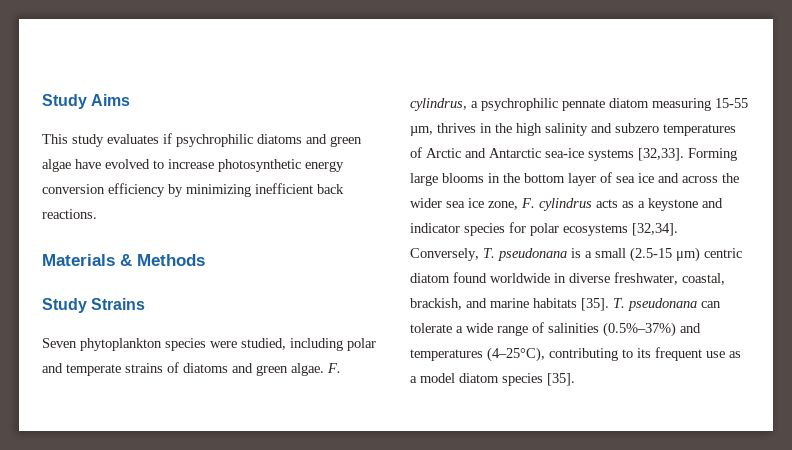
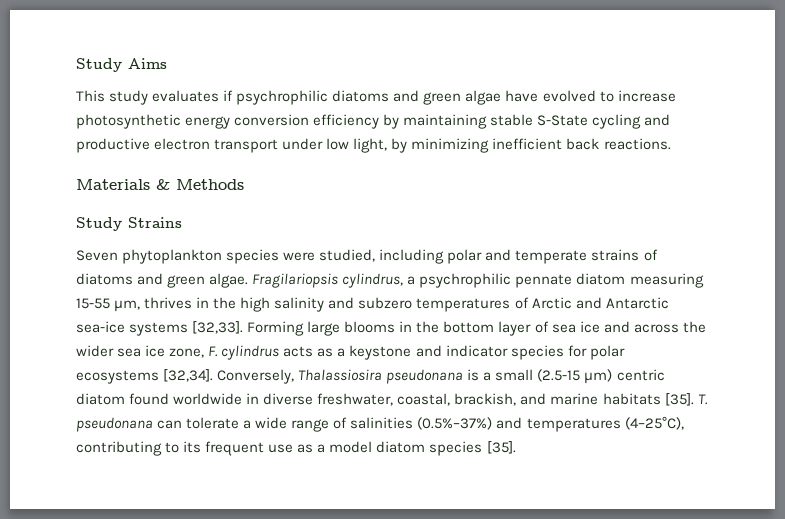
- This study evaluates if psychrophilic diatoms and green algae have evolved to increase photosynthetic energy conversion efficiency by minimizing inefficient back reactions.
+ This study evaluates if psychrophilic diatoms and green algae have evolved to increase photosynthetic energy conversion efficiency by maintaining stable S-State cycling and productive electron transport under low light, by minimizing inefficient back reactions.
- F. cylindrus, a psychrophilic pennate diatom measuring 15-55 µm, thrives in the high salinity and subzero temperatures of Arctic and Antarctic sea-ice systems [32,33].
+ Fragilariopsis cylindrus, a psychrophilic pennate diatom measuring 15-55 µm, thrives in the high salinity and subzero temperatures of Arctic and Antarctic sea-ice systems [32,33].
- Conversely, T. pseudonana is a small (2.5-15 μm) centric diatom found worldwide in diverse freshwater, coastal, brackish, and marine habitats [35].
+ Conversely, Thalassiosira pseudonana is a small (2.5-15 μm) centric diatom found worldwide in diverse freshwater, coastal, brackish, and marine habitats [35].

